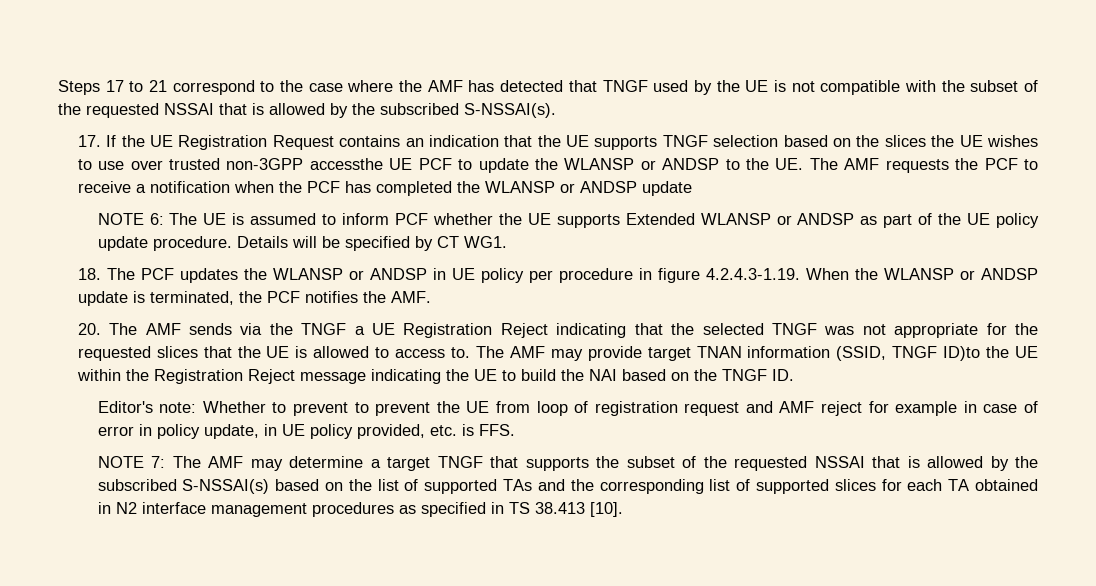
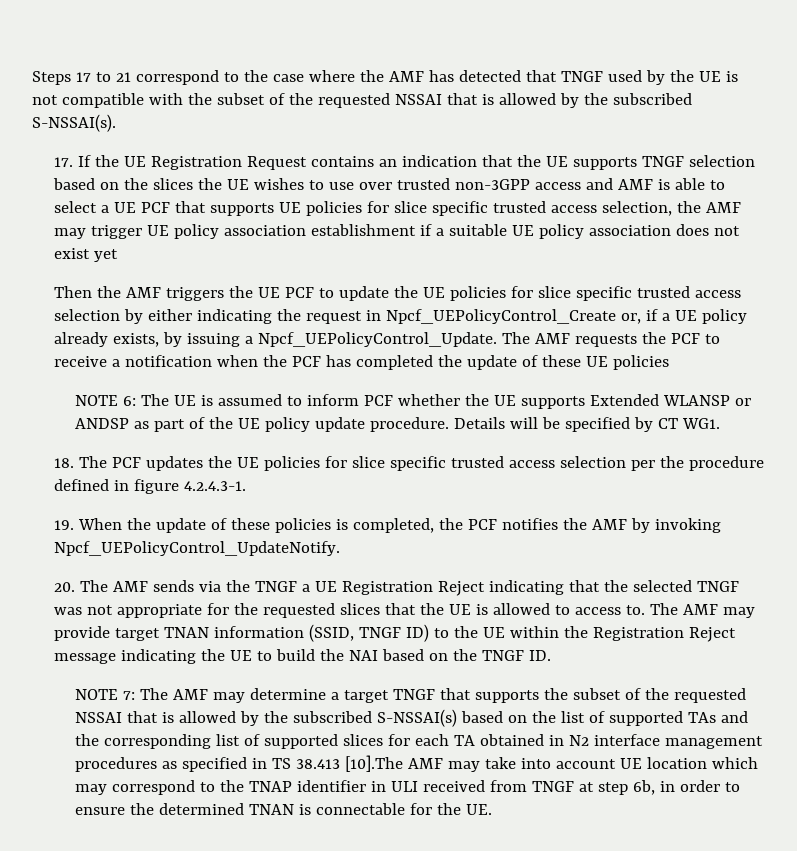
- 17. If the UE Registration Request contains an indication that the UE supports TNGF selection based on the slices the UE wishes to use over trusted non-3GPP accessthe UE PCF to update the WLANSP or ANDSP to the UE. The AMF requests the PCF to receive a notification when the PCF has completed the WLANSP or ANDSP update
+ 17. If the UE Registration Request contains an indication that the UE supports TNGF selection based on the slices the UE wishes to use over trusted non-3GPP access and AMF is able to select a UE PCF that supports UE policies for slice specific trusted access selection, the AMF may trigger UE policy association establishment if a suitable UE policy association does not exist yet
+ Then the AMF triggers the UE PCF to update the UE policies for slice specific trusted access selection by either indicating the request in Npcf_UEPolicyControl_Create or, if a UE policy already exists, by issuing a Npcf_UEPolicyControl_Update. The AMF requests the PCF to receive a notification when the PCF has completed the update of these UE policies
- 18. The PCF updates the WLANSP or ANDSP in UE policy per procedure in figure 4.2.4.3-1.19. When the WLANSP or ANDSP update is terminated, the PCF notifies the AMF.
+ 18. The PCF updates the UE policies for slice specific trusted access selection per the procedure defined in figure 4.2.4.3-1.
+ 19. When the update of these policies is completed, the PCF notifies the AMF by invoking Npcf_UEPolicyControl_UpdateNotify.
- The AMF may provide target TNAN information (SSID, TNGF ID)to the UE within the Registration Reject message indicating the UE to build the NAI based on the TNGF ID.
+ The AMF may provide target TNAN information (SSID, TNGF ID) to the UE within the Registration Reject message indicating the UE to build the NAI based on the TNGF ID.
- Editor's note: Whether to prevent to prevent the UE from loop of registration request and AMF reject for example in case of error in policy update, in UE policy provided, etc. is FFS.
- NOTE 7: The AMF may determine a target TNGF that supports the subset of the requested NSSAI that is allowed by the subscribed S-NSSAI(s) based on the list of supported TAs and the corresponding list of supported slices for each TA obtained in N2 interface management procedures as specified in TS 38.413 [10].
+ NOTE 7: The AMF may determine a target TNGF that supports the subset of the requested NSSAI that is allowed by the subscribed S-NSSAI(s) based on the list of supported TAs and the corresponding list of supported slices for each TA obtained in N2 interface management procedures as specified in TS 38.413 [10].The AMF may take into account UE location which may correspond to the TNAP identifier in ULI received from TNGF at step 6b, in order to ensure the determined TNAN is connectable for the UE.

